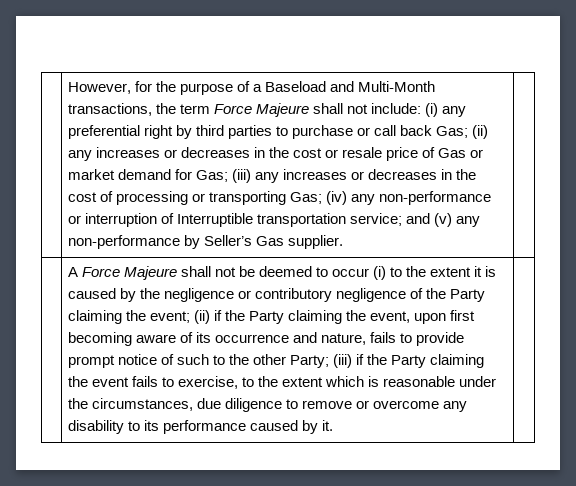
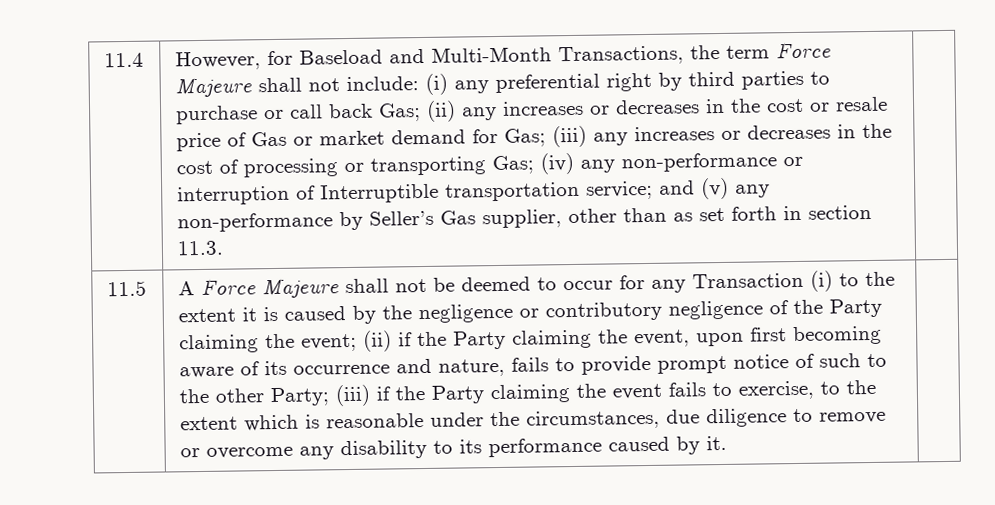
+ 11.4
- However, for the purpose of a Baseload and Multi-Month transactions, the term Force Majeure shall not include:
+ However, for Baseload and Multi-Month Transactions, the term Force Majeure shall not include:
- and (v) any non-performance by Seller’s Gas supplier.
+ and (v) any non-performance by Seller’s Gas supplier, other than as set forth in section 11.3. |
+ 11.5
- A Force Majeure shall not be deemed to occur (i) to the extent it is caused by the negligence or contributory negligence of the Party claiming the event;
+ A Force Majeure shall not be deemed to occur for any Transaction (i) to the extent it is caused by the negligence or contributory negligence of the Party claiming the event;

